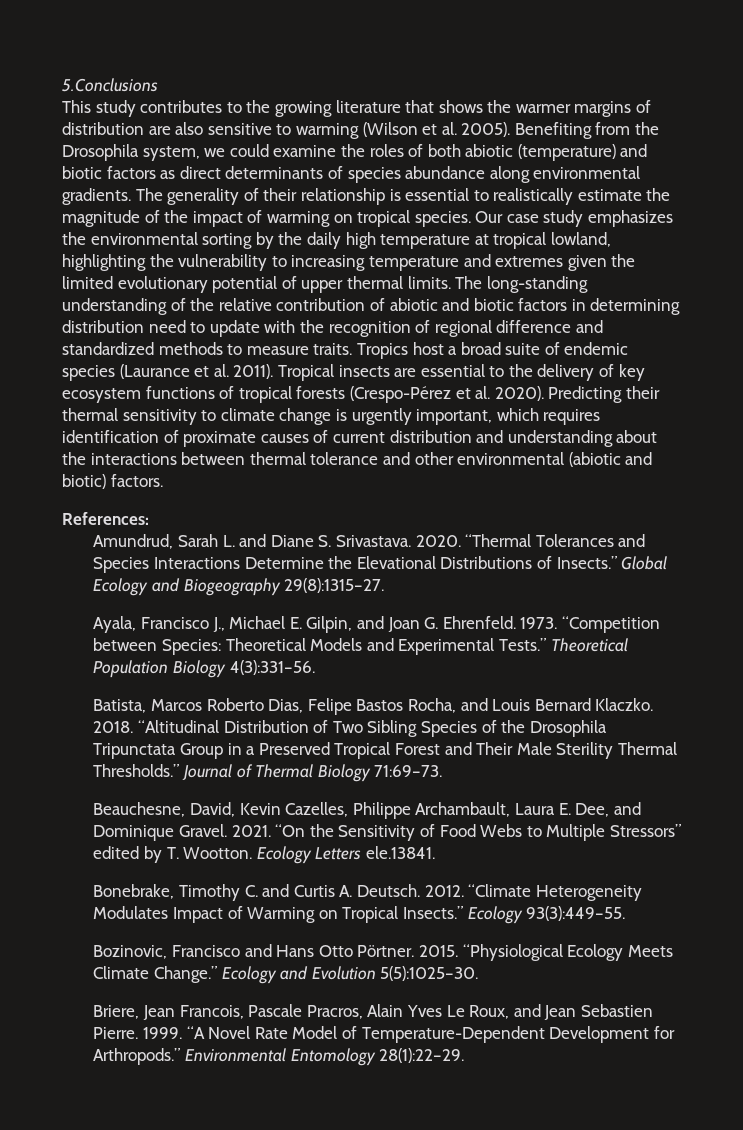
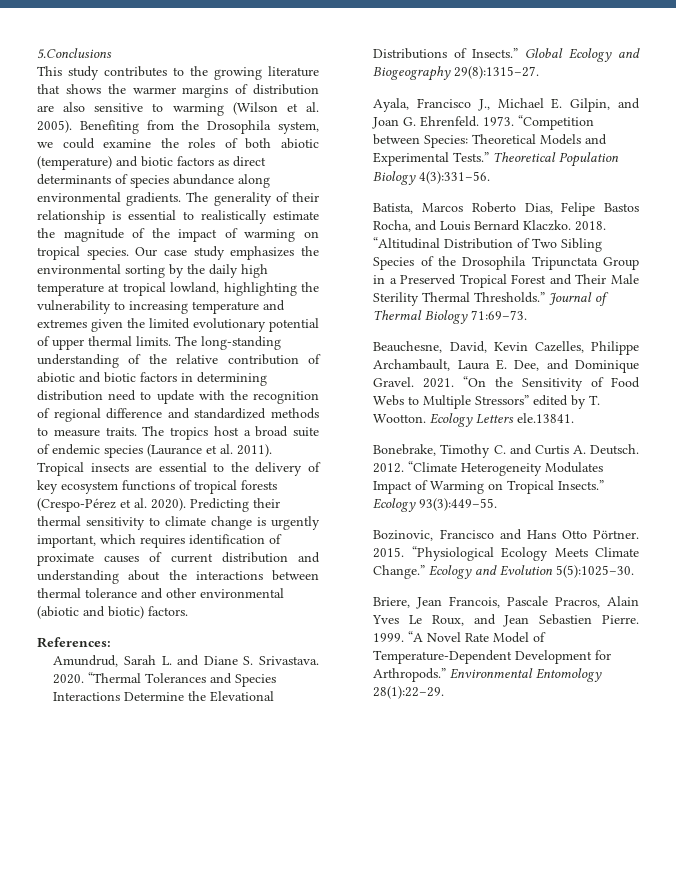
- Tropics host a broad suite of endemic species (Laurance et al. 2011).
+ The tropics host a broad suite of endemic species (Laurance et al. 2011).

